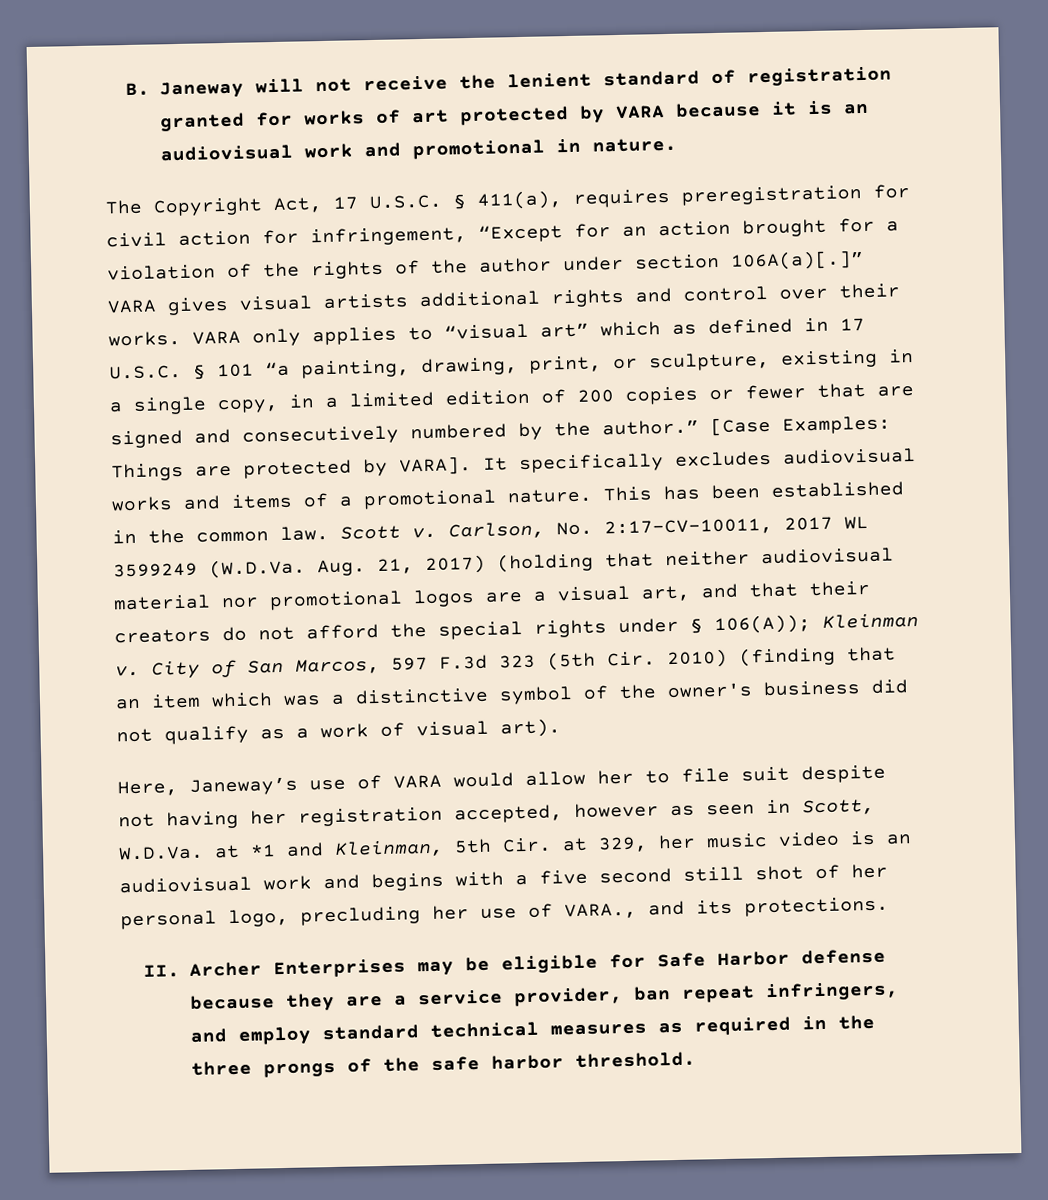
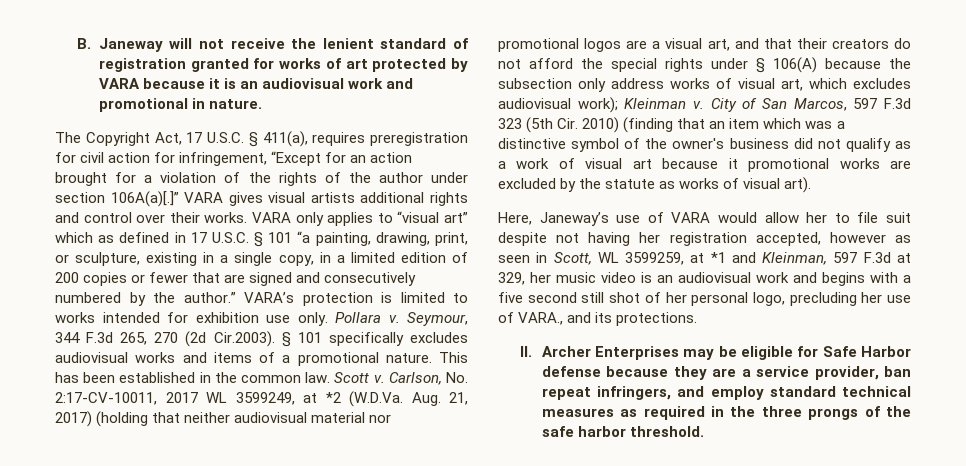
- [Case Examples: Things are protected by VARA]. It specifically excludes audiovisual works and items of a promotional nature.
+ VARA’s protection is limited to works intended for exhibition use only. Pollara v. Seymour, 344 F.3d 265, 270 (2d Cir.2003). § 101 specifically excludes audiovisual works and items of a promotional nature.
- Carlson, No. 2:17-CV-10011, 2017 WL 3599249 (W.D.Va. Aug. 21, 2017) (holding that neither audiovisual material nor promotional logos are a visual art, and that their creators do not afford the special rights under § 106(A)); Kleinman v.
+ Carlson, No. 2:17-CV-10011, 2017 WL 3599249, at *2 (W.D.Va. Aug. 21, 2017) (holding that neither audiovisual material nor promotional logos are a visual art, and that their creators do not afford the special rights under § 106(A) because the subsection only address works of visual art, which excludes audiovisual work); Kleinman v.
- City of San Marcos, 597 F.3d 323 (5th Cir. 2010) (finding that an item which was a distinctive symbol of the owner's business did not qualify as a work of visual art).
+ City of San Marcos, 597 F.3d 323 (5th Cir. 2010) (finding that an item which was a distinctive symbol of the owner's business did not qualify as a work of visual art because it promotional works are excluded by the statute as works of visual art).
- Here, Janeway’s use of VARA would allow her to file suit despite not having her registration accepted, however as seen in Scott, W.D.Va. at *1 and Kleinman, 5th Cir. at 329, her music video is an audiovisual work and begins with a five second still shot of her personal logo, precluding her use of VARA., and its protections.
+ Here, Janeway’s use of VARA would allow her to file suit despite not having her registration accepted, however as seen in Scott, WL 3599259, at *1 and Kleinman, 597 F.3d at 329, her music video is an audiovisual work and begins with a five second still shot of her personal logo, precluding her use of VARA., and its protections.

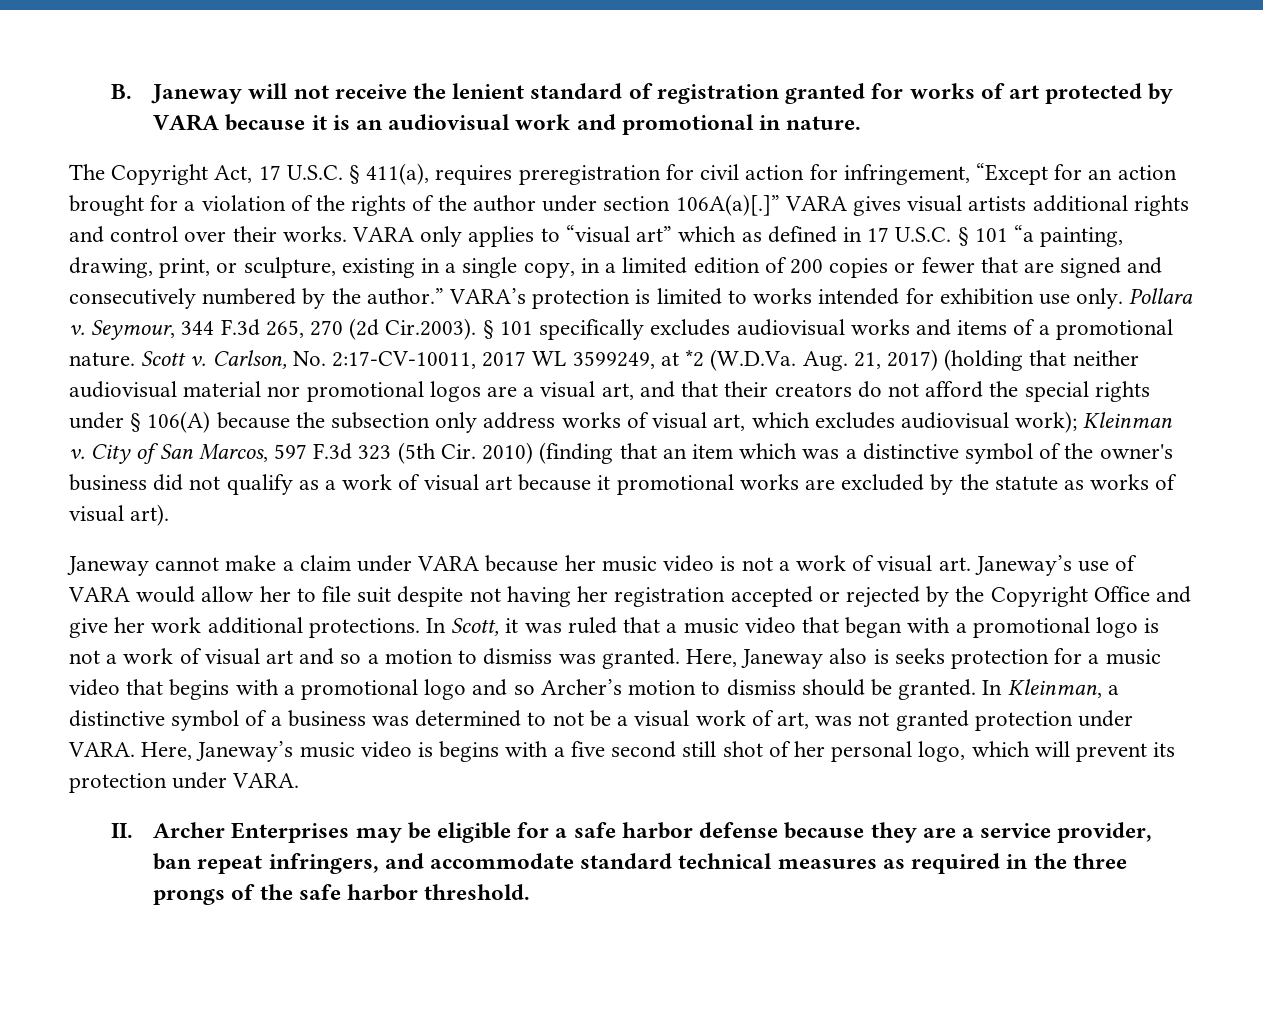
- This has been established in the common law.
- Here, Janeway’s use of VARA would allow her to file suit despite not having her registration accepted, however as seen in Scott, WL 3599259, at *1 and Kleinman, 597 F.3d at 329, her music video is an audiovisual work and begins with a five second still shot of her personal logo, precluding her use of VARA., and its protections.
+ Janeway cannot make a claim under VARA because her music video is not a work of visual art. Janeway’s use of VARA would allow her to file suit despite not having her registration accepted or rejected by the Copyright Office and give her work additional protections. In Scott, it was ruled that a music video that began with a promotional logo is not a work of visual art and so a motion to dismiss was granted. Here, Janeway also is seeks protection for a music video that begins with a promotional logo and so Archer’s motion to dismiss should be granted. In Kleinman, a distinctive symbol of a business was determined to not be a visual work of art, was not granted protection under VARA. Here, Janeway’s music video is begins with a five second still shot of her personal logo, which will prevent its protection under VARA.
- II. Archer Enterprises may be eligible for Safe Harbor defense because they are a service provider, ban repeat infringers, and employ standard technical measures as required in the three prongs of the safe harbor threshold.
+ II. Archer Enterprises may be eligible for a safe harbor defense because they are a service provider, ban repeat infringers, and accommodate standard technical measures as required in the three prongs of the safe harbor threshold.

